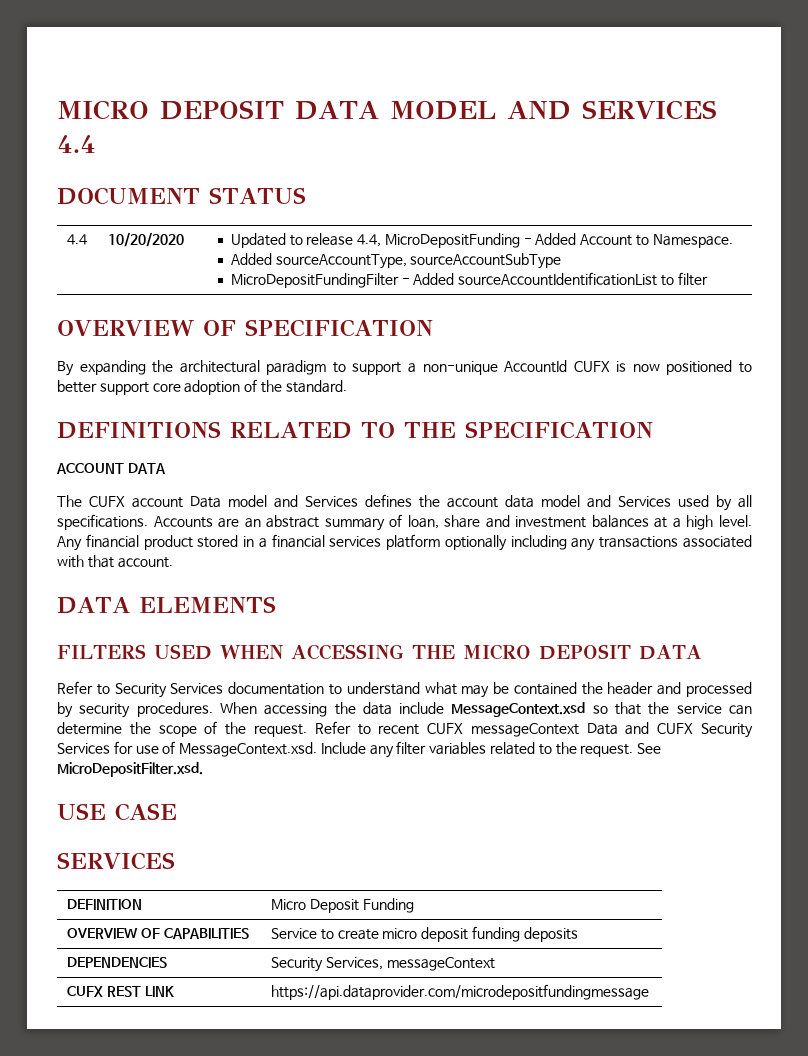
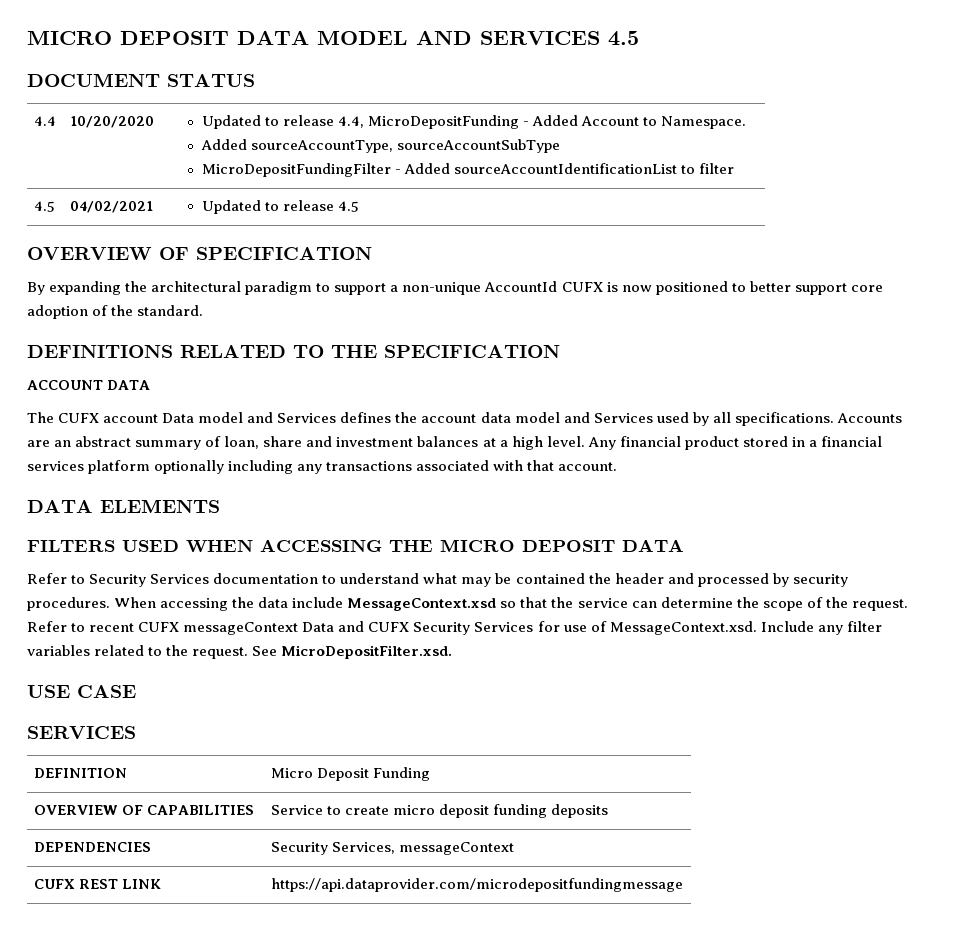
- MICRO DEPOSIT DATA MODEL AND SERVICES 4.4
+ MICRO DEPOSIT DATA MODEL AND SERVICES 4.5
+ 4.5 | 04/02/2021 | Updated to release 4.5

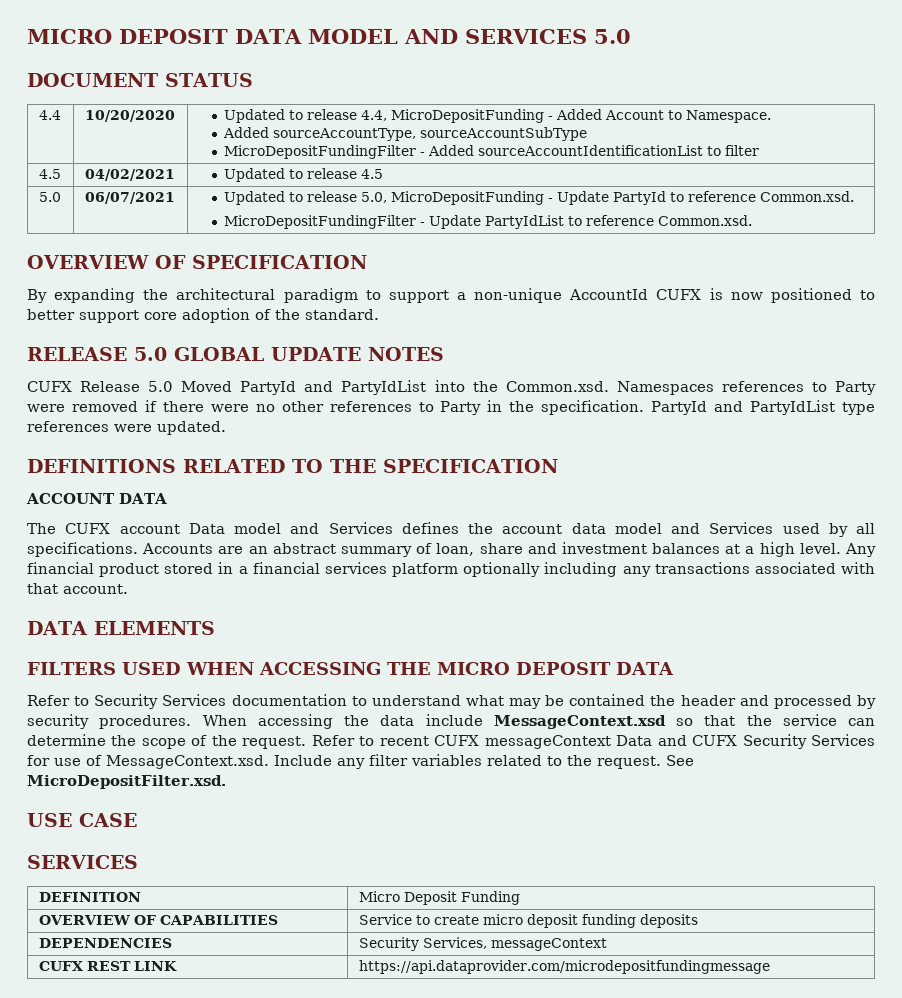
- MICRO DEPOSIT DATA MODEL AND SERVICES 4.5
+ MICRO DEPOSIT DATA MODEL AND SERVICES 5.0
+ 5.0 | 06/07/2021 | Updated to release 5.0, MicroDepositFunding - Update PartyId to reference Common.xsd.
+ MicroDepositFundingFilter - Update PartyIdList to reference Common.xsd.
+ RELEASE 5.0 GLOBAL UPDATE NOTES
+ CUFX Release 5.0 Moved PartyId and PartyIdList into the Common.xsd. Namespaces references to Party were removed if there were no other references to Party in the specification. PartyId and PartyIdList type references were updated.

